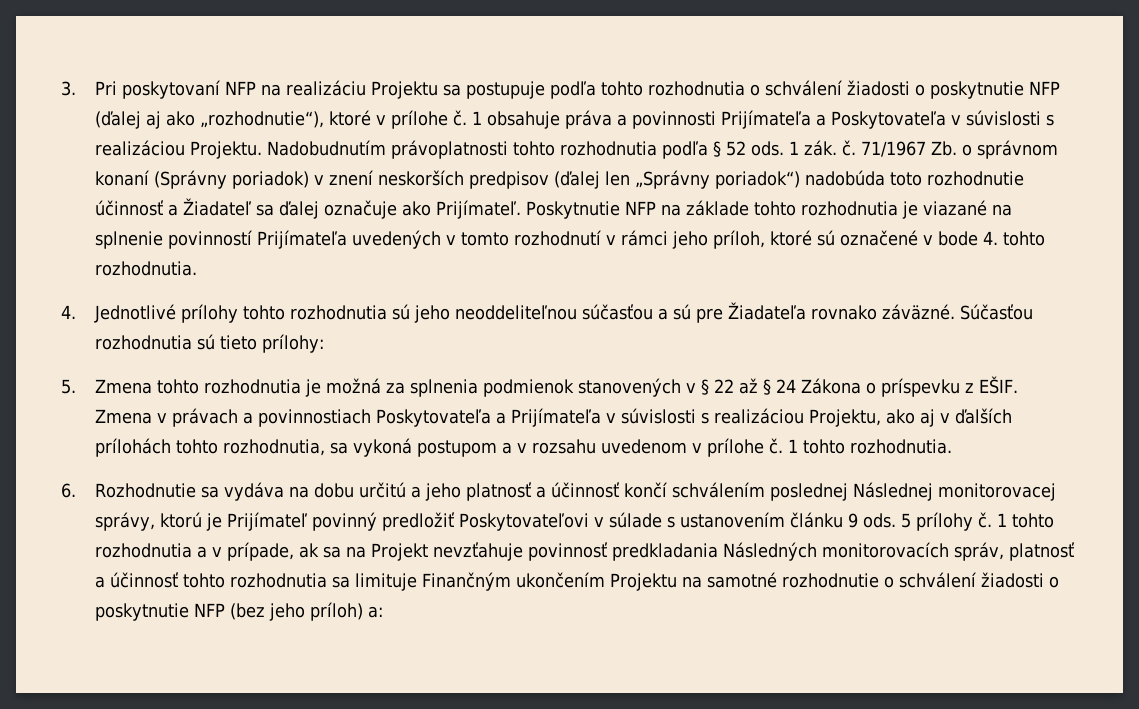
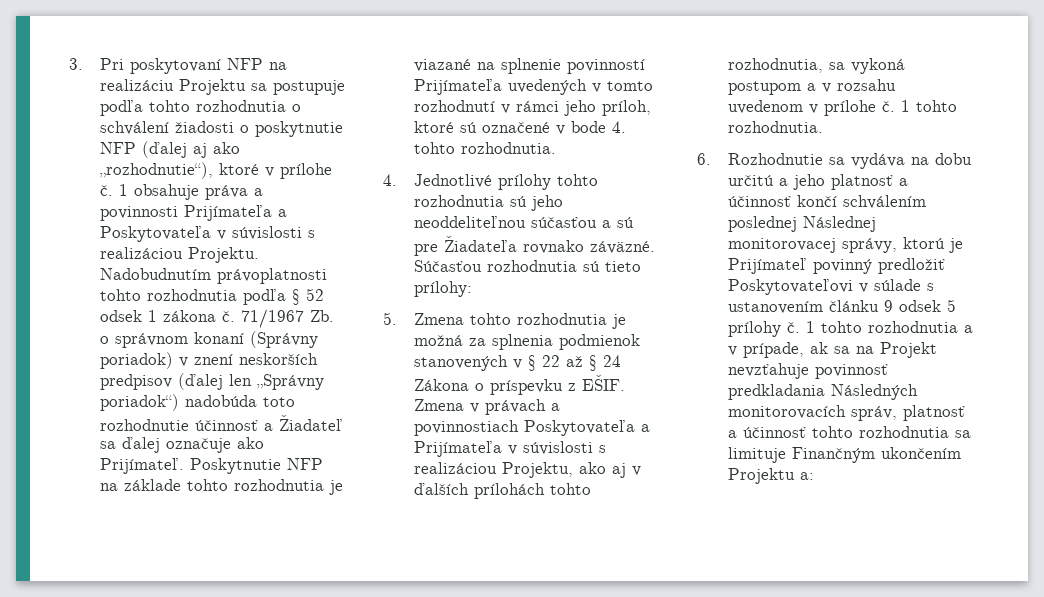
- Nadobudnutím právoplatnosti tohto rozhodnutia podľa § 52 ods. 1 zák. č.
+ Nadobudnutím právoplatnosti tohto rozhodnutia podľa § 52 odsek 1 zákona č.
- 6. Rozhodnutie sa vydáva na dobu určitú a jeho platnosť a účinnosť končí schválením poslednej Následnej monitorovacej správy, ktorú je Prijímateľ povinný predložiť Poskytovateľovi v súlade s ustanovením článku 9 ods. 5 prílohy č.
+ 6. Rozhodnutie sa vydáva na dobu určitú a jeho platnosť a účinnosť končí schválením poslednej Následnej monitorovacej správy, ktorú je Prijímateľ povinný predložiť Poskytovateľovi v súlade s ustanovením článku 9 odsek 5 prílohy č.
- 1 tohto rozhodnutia a v prípade, ak sa na Projekt nevzťahuje povinnosť predkladania Následných monitorovacích správ, platnosť a účinnosť tohto rozhodnutia sa limituje Finančným ukončením Projektu na samotné rozhodnutie o schválení žiadosti o poskytnutie NFP (bez jeho príloh) a:
+ 1 tohto rozhodnutia a v prípade, ak sa na Projekt nevzťahuje povinnosť predkladania Následných monitorovacích správ, platnosť a účinnosť tohto rozhodnutia sa limituje Finančným ukončením Projektu a:

